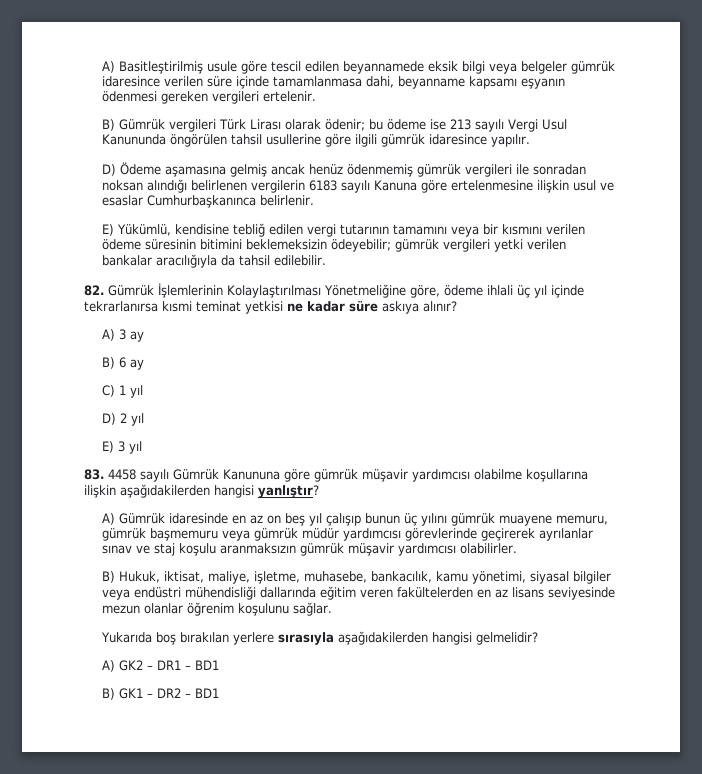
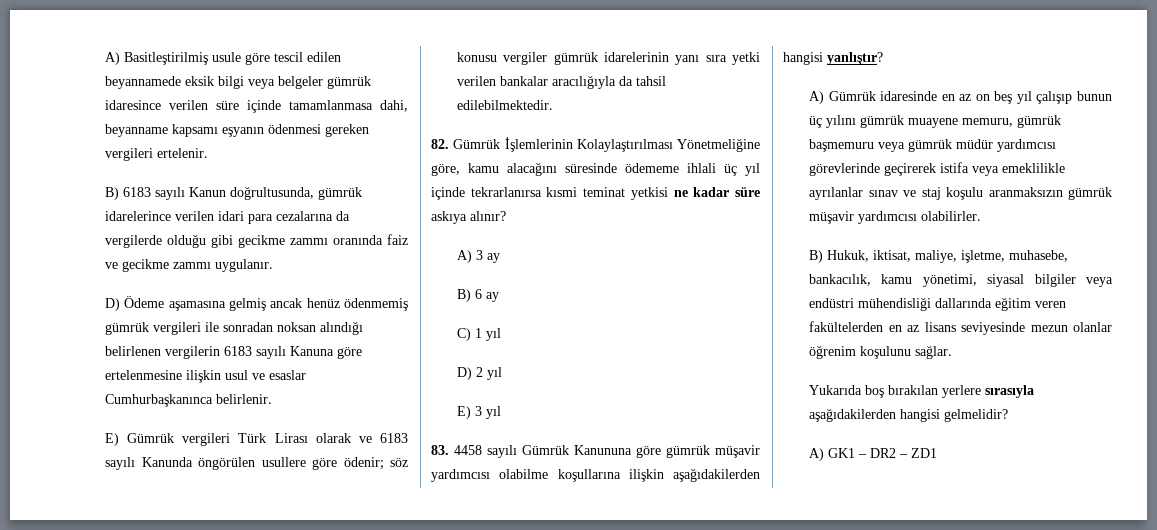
- B) Gümrük vergileri Türk Lirası olarak ödenir; bu ödeme ise 213 sayılı Vergi Usul Kanununda öngörülen tahsil usullerine göre ilgili gümrük idaresince yapılır.
+ B) 6183 sayılı Kanun doğrultusunda, gümrük idarelerince verilen idari para cezalarına da vergilerde olduğu gibi gecikme zammı oranında faiz ve gecikme zammı uygulanır.
- E) Yükümlü, kendisine tebliğ edilen vergi tutarının tamamını veya bir kısmını verilen ödeme süresinin bitimini beklemeksizin ödeyebilir; gümrük vergileri yetki verilen bankalar aracılığıyla da tahsil edilebilir.
+ E) Gümrük vergileri Türk Lirası olarak ve 6183 sayılı Kanunda öngörülen usullere göre ödenir; söz konusu vergiler gümrük idarelerinin yanı sıra yetki verilen bankalar aracılığıyla da tahsil edilebilmektedir.
- 82. Gümrük İşlemlerinin Kolaylaştırılması Yönetmeliğine göre, ödeme ihlali üç yıl içinde tekrarlanırsa kısmi teminat yetkisi ne kadar süre askıya alınır?
+ 82. Gümrük İşlemlerinin Kolaylaştırılması Yönetmeliğine göre, kamu alacağını süresinde ödememe ihlali üç yıl içinde tekrarlanırsa kısmi teminat yetkisi ne kadar süre askıya alınır?
- A) Gümrük idaresinde en az on beş yıl çalışıp bunun üç yılını gümrük muayene memuru, gümrük başmemuru veya gümrük müdür yardımcısı görevlerinde geçirerek ayrılanlar sınav ve staj koşulu aranmaksızın gümrük müşavir yardımcısı olabilirler.
+ A) Gümrük idaresinde en az on beş yıl çalışıp bunun üç yılını gümrük muayene memuru, gümrük başmemuru veya gümrük müdür yardımcısı görevlerinde geçirerek istifa veya emeklilikle ayrılanlar sınav ve staj koşulu aranmaksızın gümrük müşavir yardımcısı olabilirler.
- A) GK2 – DR1 – BD1
- B) GK1 – DR2 – BD1
+ A) GK1 – DR2 – ZD1

